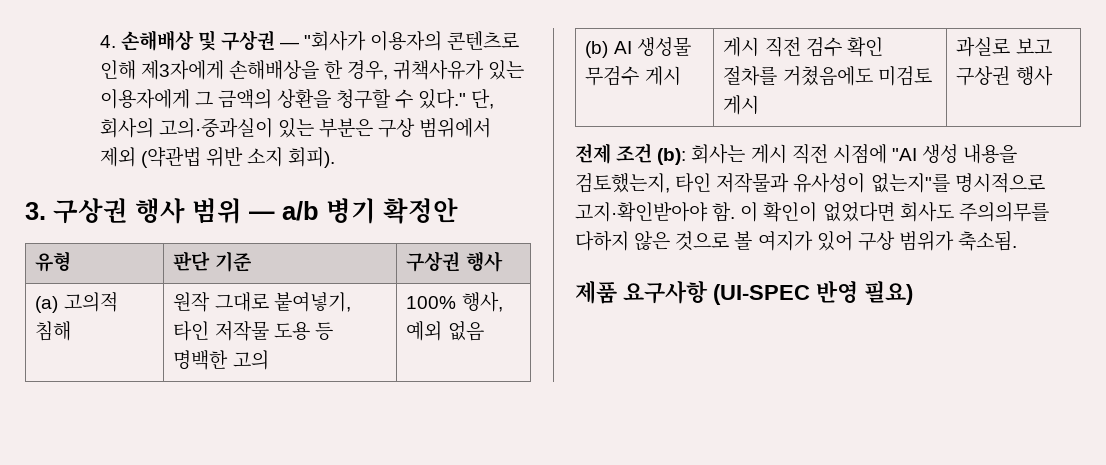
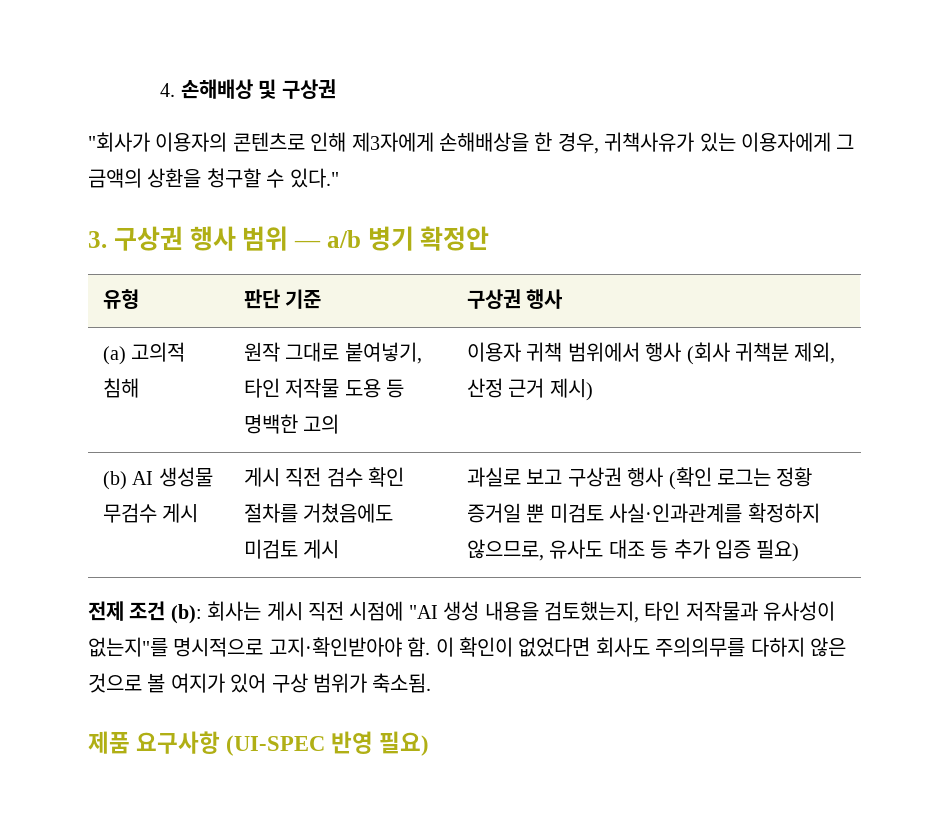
- 4. 손해배상 및 구상권 — "회사가 이용자의 콘텐츠로 인해 제3자에게 손해배상을 한 경우, 귀책사유가 있는 이용자에게 그 금액의 상환을 청구할 수 있다." 단, 회사의 고의·중과실이 있는 부분은 구상 범위에서 제외 (약관법 위반 소지 회피).
+ 4. 손해배상 및 구상권
+ "회사가 이용자의 콘텐츠로 인해 제3자에게 손해배상을 한 경우, 귀책사유가 있는 이용자에게 그 금액의 상환을 청구할 수 있다."
- (a) 고의적 침해 | 원작 그대로 붙여넣기, 타인 저작물 도용 등 명백한 고의 | 100% 행사, 예외 없음
+ (a) 고의적 침해 | 원작 그대로 붙여넣기, 타인 저작물 도용 등 명백한 고의 | 이용자 귀책 범위에서 행사 (회사 귀책분 제외, 산정 근거 제시)
- (b) AI 생성물 무검수 게시 | 게시 직전 검수 확인 절차를 거쳤음에도 미검토 게시 | 과실로 보고 구상권 행사
+ (b) AI 생성물 무검수 게시 | 게시 직전 검수 확인 절차를 거쳤음에도 미검토 게시 | 과실로 보고 구상권 행사 (확인 로그는 정황 증거일 뿐 미검토 사실·인과관계를 확정하지 않으므로, 유사도 대조 등 추가 입증 필요)

